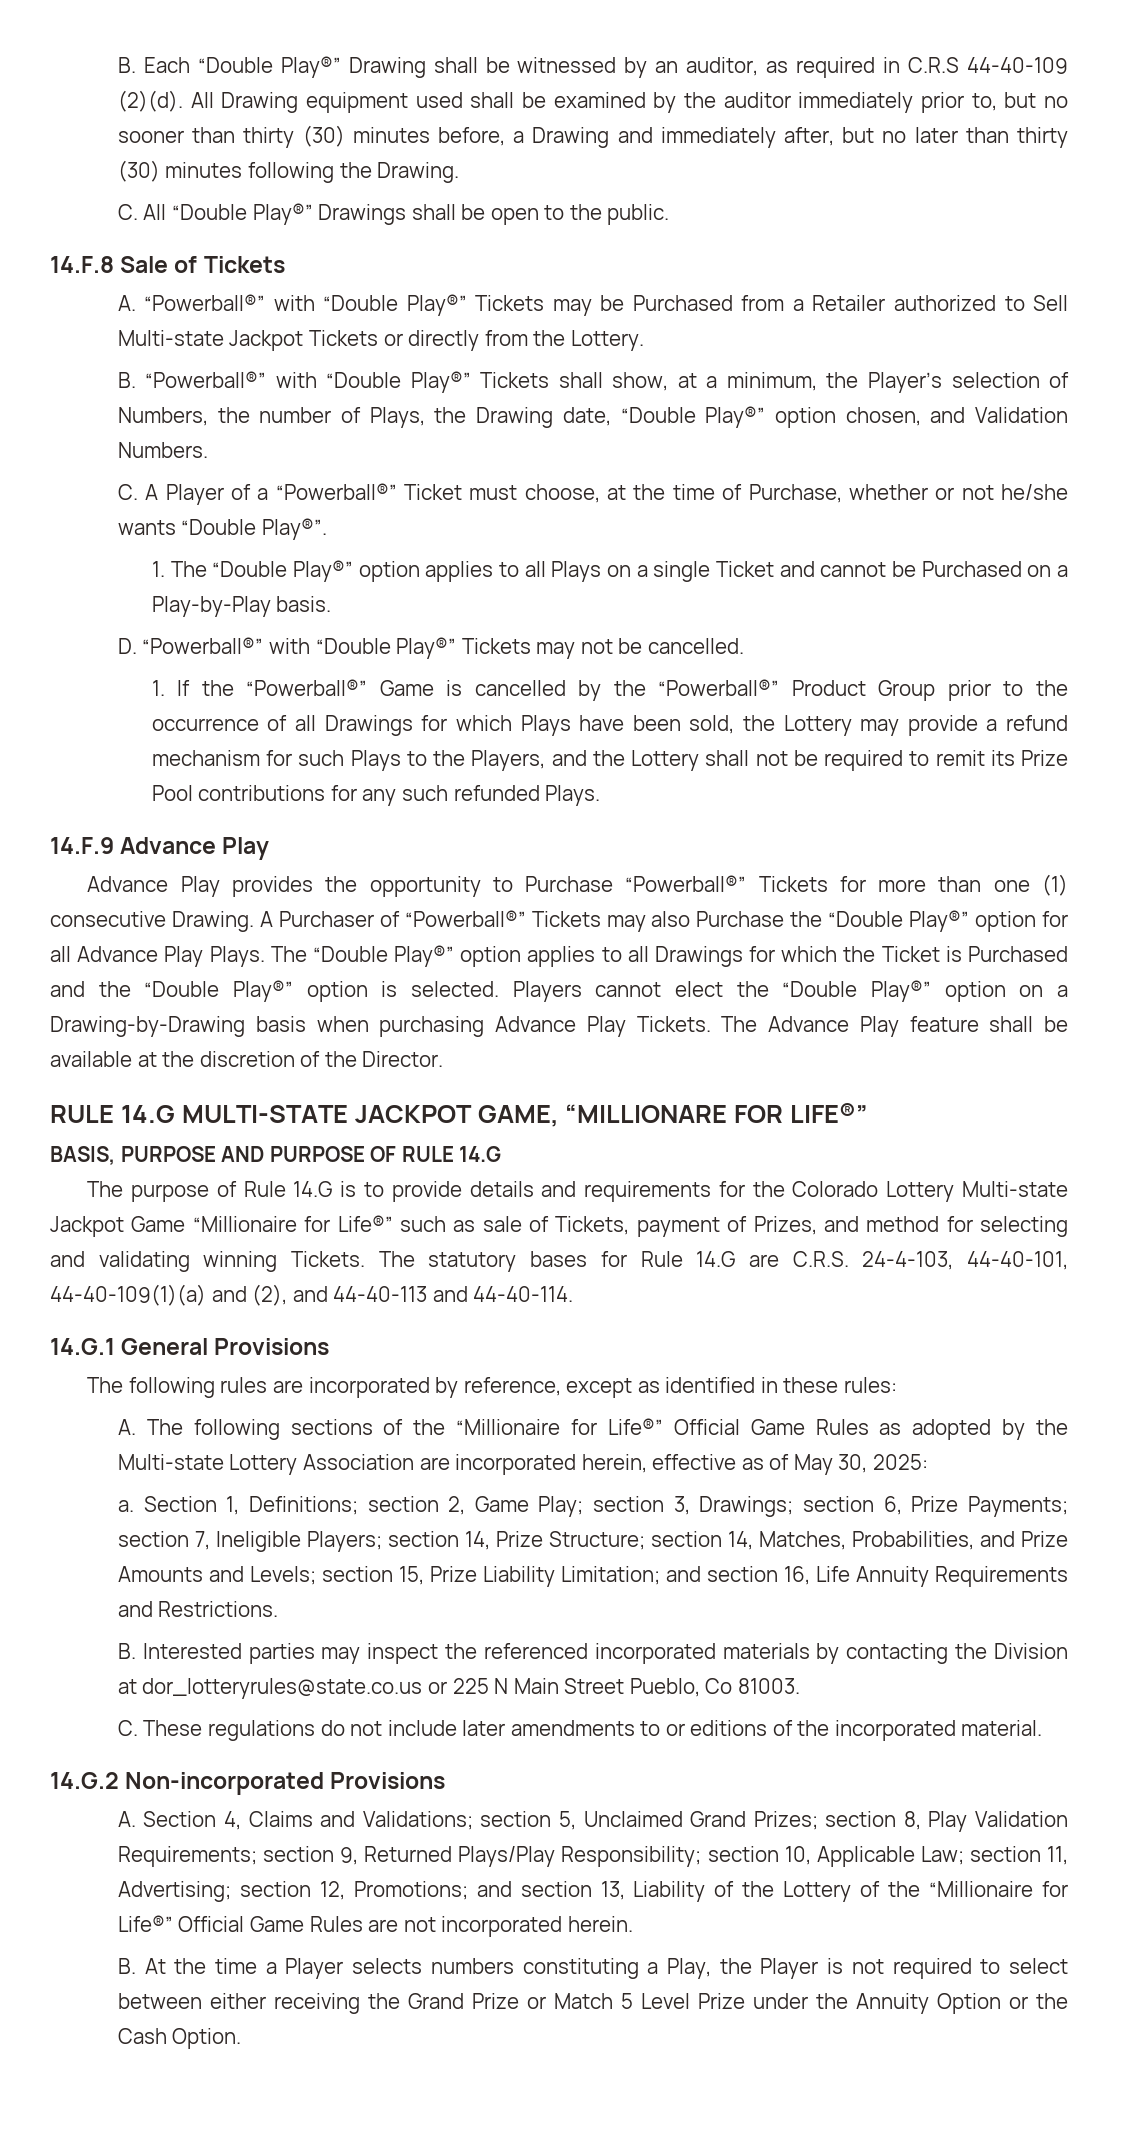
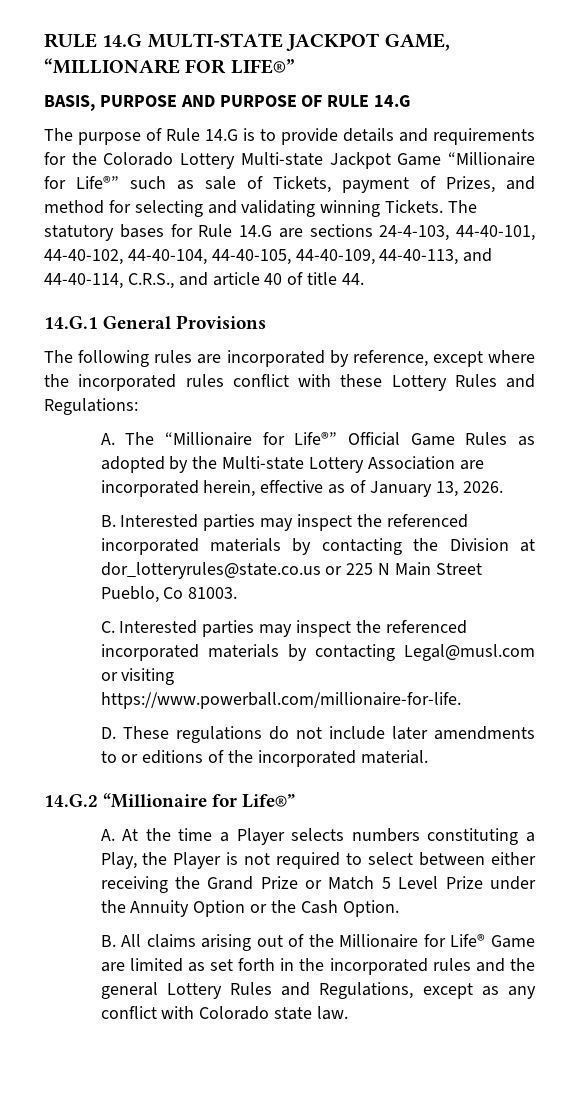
- B. Each “Double Play®” Drawing shall be witnessed by an auditor, as required in C.R.S 44-40-109 (2)(d). All Drawing equipment used shall be examined by the auditor immediately prior to, but no sooner than thirty (30) minutes before, a Drawing and immediately after, but no later than thirty (30) minutes following the Drawing.
- C. All “Double Play®” Drawings shall be open to the public.
- 14.F.8 Sale of Tickets
- A. “Powerball®” with “Double Play®” Tickets may be Purchased from a Retailer authorized to Sell Multi-state Jackpot Tickets or directly from the Lottery.
- B. “Powerball®” with “Double Play®” Tickets shall show, at a minimum, the Player’s selection of Numbers, the number of Plays, the Drawing date, “Double Play®” option chosen, and Validation Numbers.
- C. A Player of a “Powerball®” Ticket must choose, at the time of Purchase, whether or not he/she wants “Double Play®”.
- 1. The “Double Play®” option applies to all Plays on a single Ticket and cannot be Purchased on a Play-by-Play basis.
- D. “Powerball®” with “Double Play®” Tickets may not be cancelled.
- 1. If the “Powerball®” Game is cancelled by the “Powerball®” Product Group prior to the occurrence of all Drawings for which Plays have been sold, the Lottery may provide a refund mechanism for such Plays to the Players, and the Lottery shall not be required to remit its Prize Pool contributions for any such refunded Plays.
- 14.F.9 Advance Play
- Advance Play provides the opportunity to Purchase “Powerball®” Tickets for more than one (1) consecutive Drawing. A Purchaser of “Powerball®” Tickets may also Purchase the “Double Play®” option for all Advance Play Plays. The “Double Play®” option applies to all Drawings for which the Ticket is Purchased and the “Double Play®” option is selected. Players cannot elect the “Double Play®” option on a Drawing-by-Drawing basis when purchasing Advance Play Tickets. The Advance Play feature shall be available at the discretion of the Director.
- The statutory bases for Rule 14.G are C.R.S. 24-4-103, 44-40-101, 44-40-109(1)(a) and (2), and 44-40-113 and 44-40-114.
+ The statutory bases for Rule 14.G are sections 24-4-103, 44-40-101, 44-40-102, 44-40-104, 44-40-105, 44-40-109, 44-40-113, and 44-40-114, C.R.S., and article 40 of title 44.
- The following rules are incorporated by reference, except as identified in these rules:
- A. The following sections of the “Millionaire for Life®” Official Game Rules as adopted by the Multi-state Lottery Association are incorporated herein, effective as of May 30, 2025:
- a. Section 1, Definitions; section 2, Game Play; section 3, Drawings; section 6, Prize Payments; section 7, Ineligible Players; section 14, Prize Structure; section 14, Matches, Probabilities, and Prize Amounts and Levels; section 15, Prize Liability Limitation; and section 16, Life Annuity Requirements and Restrictions.
+ The following rules are incorporated by reference, except where the incorporated rules conflict with these Lottery Rules and Regulations:
+ A. The “Millionaire for Life®” Official Game Rules as adopted by the Multi-state Lottery Association are incorporated herein, effective as of January 13, 2026.
- C. These regulations do not include later amendments to or editions of the incorporated material.
+ C. Interested parties may inspect the referenced incorporated materials by contacting Legal@musl.com or visiting https://www.powerball.com/millionaire-for-life.
+ D. These regulations do not include later amendments to or editions of the incorporated material.
- 14.G.2 Non-incorporated Provisions
- A. Section 4, Claims and Validations; section 5, Unclaimed Grand Prizes; section 8, Play Validation Requirements; section 9, Returned Plays/Play Responsibility; section 10, Applicable Law; section 11, Advertising; section 12, Promotions; and section 13, Liability of the Lottery of the “Millionaire for Life®” Official Game Rules are not incorporated herein.
- B. At the time a Player selects numbers constituting a Play, the Player is not required to select between either receiving the Grand Prize or Match 5 Level Prize under the Annuity Option or the Cash Option.
+ 14.G.2 “Millionaire for Life®”
+ A. At the time a Player selects numbers constituting a Play, the Player is not required to select between either receiving the Grand Prize or Match 5 Level Prize under the Annuity Option or the Cash Option.
+ B. All claims arising out of the Millionaire for Life® Game are limited as set forth in the incorporated rules and the general Lottery Rules and Regulations, except as any conflict with Colorado state law.

